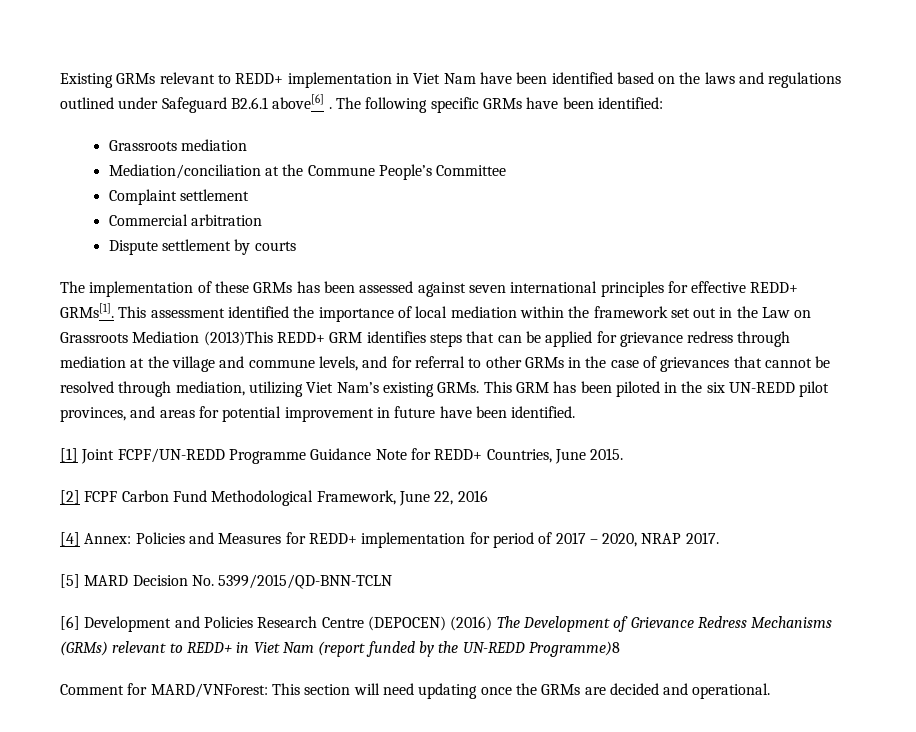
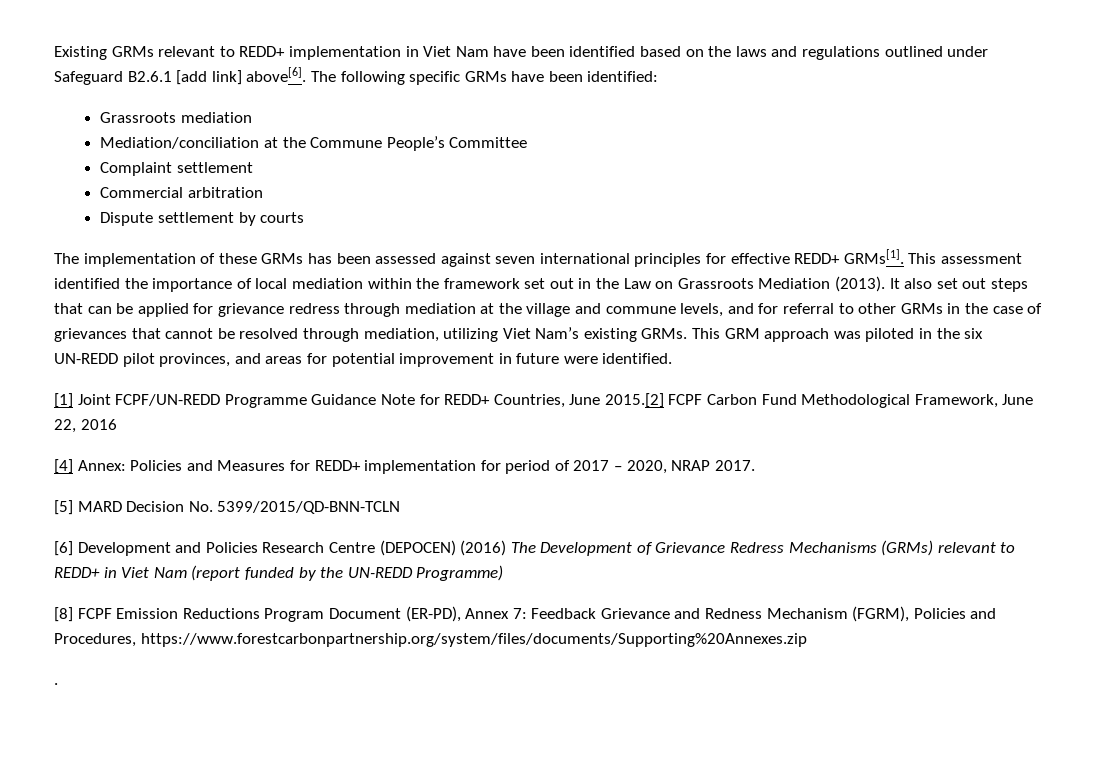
- Existing GRMs relevant to REDD+ implementation in Viet Nam have been identified based on the laws and regulations outlined under Safeguard B2.6.1 above[6] .
+ Existing GRMs relevant to REDD+ implementation in Viet Nam have been identified based on the laws and regulations outlined under Safeguard B2.6.1 [add link] above[6].
- This assessment identified the importance of local mediation within the framework set out in the Law on Grassroots Mediation (2013)This REDD+ GRM identifies steps that can be applied for grievance redress through mediation at the village and commune levels, and for referral to other GRMs in the case of grievances that cannot be resolved through mediation, utilizing Viet Nam’s existing GRMs.
+ This assessment identified the importance of local mediation within the framework set out in the Law on Grassroots Mediation (2013). It also set out steps that can be applied for grievance redress through mediation at the village and commune levels, and for referral to other GRMs in the case of grievances that cannot be resolved through mediation, utilizing Viet Nam’s existing GRMs.
- This GRM has been piloted in the six UN-REDD pilot provinces, and areas for potential improvement in future have been identified.
+ This GRM approach was piloted in the six UN-REDD pilot provinces, and areas for potential improvement in future were identified.
- [1] Joint FCPF/UN-REDD Programme Guidance Note for REDD+ Countries, June 2015.
- [2] FCPF Carbon Fund Methodological Framework, June 22, 2016
+ [1] Joint FCPF/UN-REDD Programme Guidance Note for REDD+ Countries, June 2015.[2] FCPF Carbon Fund Methodological Framework, June 22, 2016
- [6] Development and Policies Research Centre (DEPOCEN) (2016) The Development of Grievance Redress Mechanisms (GRMs) relevant to REDD+ in Viet Nam (report funded by the UN-REDD Programme)8
- Comment for MARD/VNForest: This section will need updating once the GRMs are decided and operational.
+ [6] Development and Policies Research Centre (DEPOCEN) (2016) The Development of Grievance Redress Mechanisms (GRMs) relevant to REDD+ in Viet Nam (report funded by the UN-REDD Programme)
+ [8] FCPF Emission Reductions Program Document (ER-PD), Annex 7: Feedback Grievance and Redness Mechanism (FGRM), Policies and Procedures, https://www.forestcarbonpartnership.org/system/files/documents/Supporting%20Annexes.zip
+ .

